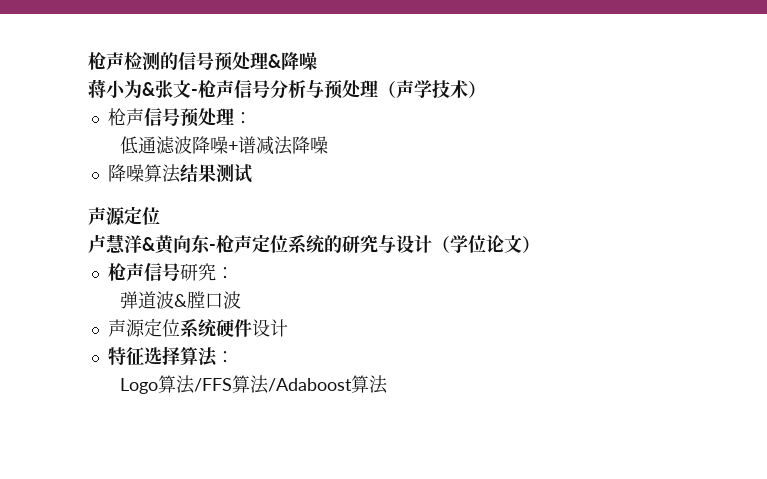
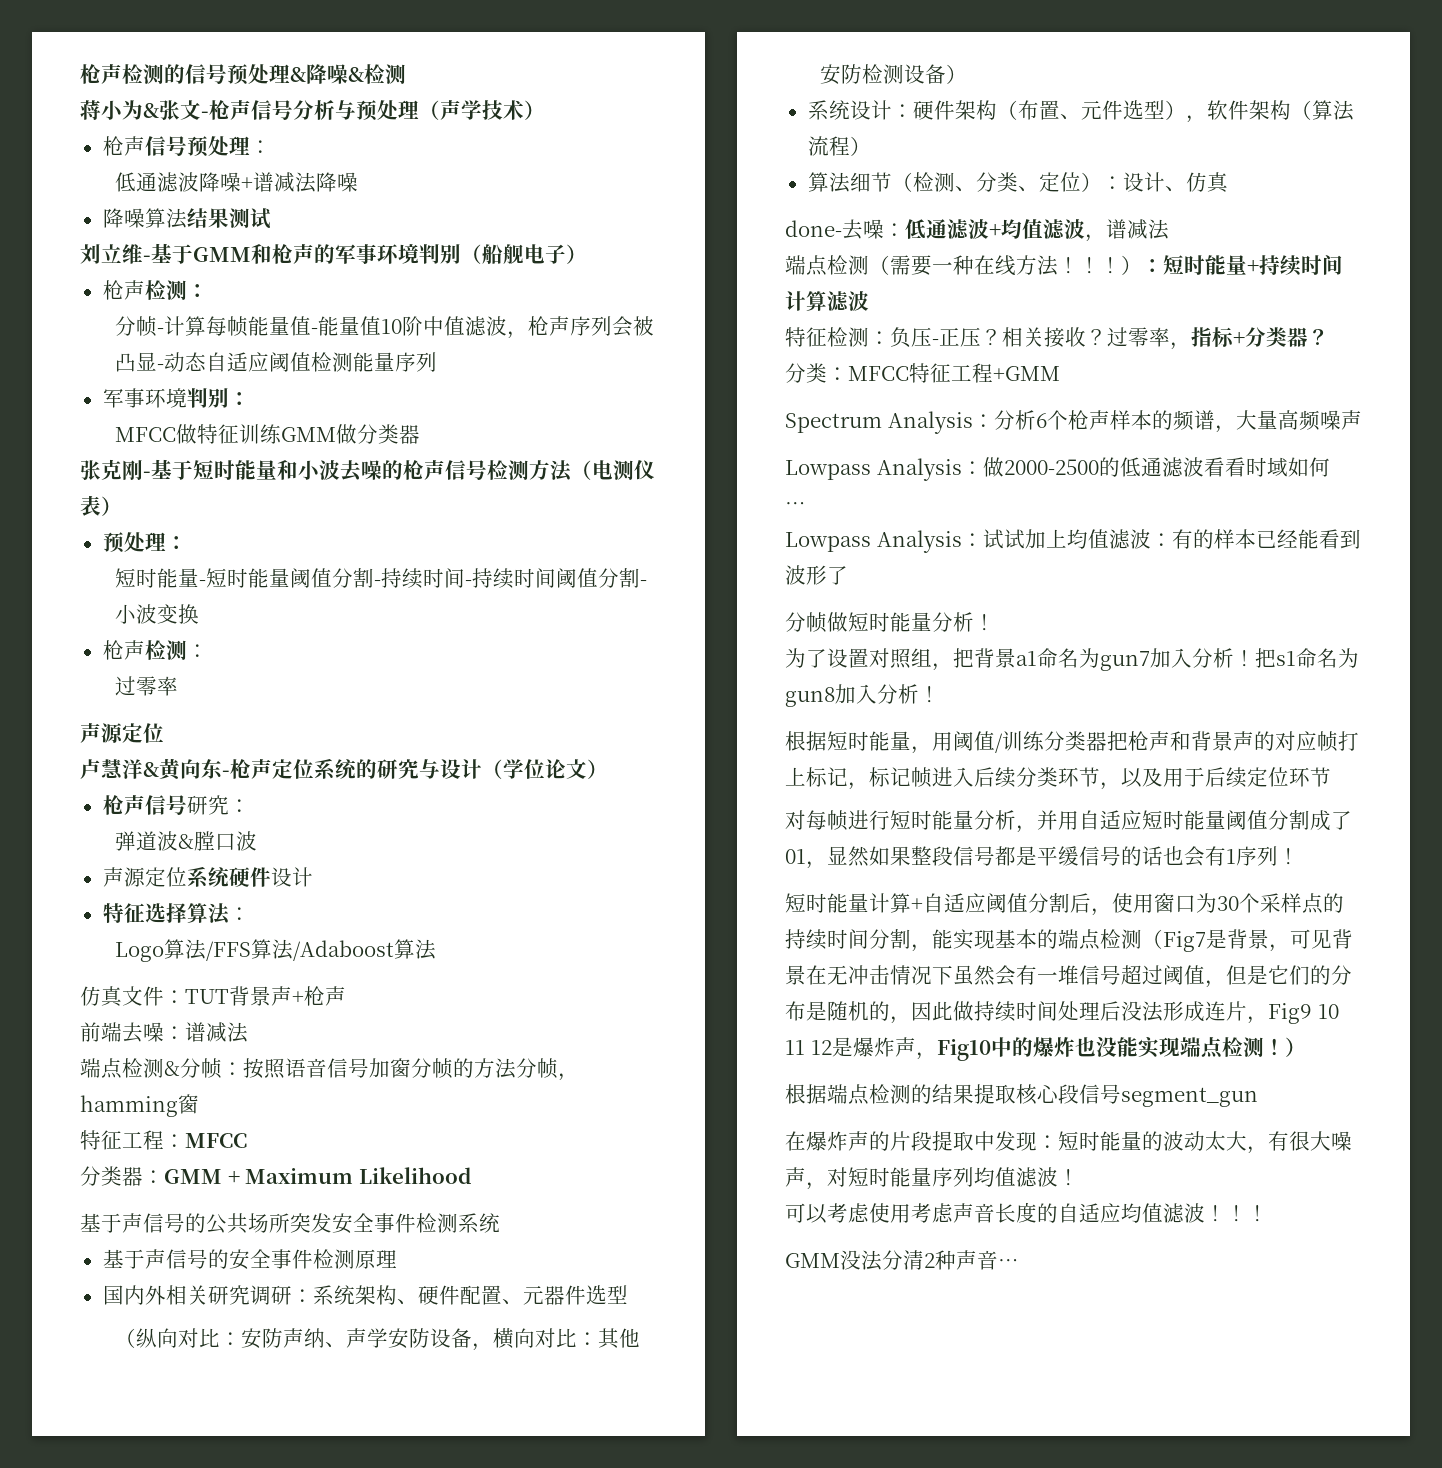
- 枪声检测的信号预处理&降噪
+ 枪声检测的信号预处理&降噪&检测
+ 刘立维-基于GMM和枪声的军事环境判别（船舰电子）
+ 枪声检测：
+ 分帧-计算每帧能量值-能量值10阶中值滤波，枪声序列会被凸显-动态自适应阈值检测能量序列
+ 军事环境判别：
+ MFCC做特征训练GMM做分类器
+ 张克刚-基于短时能量和小波去噪的枪声信号检测方法（电测仪表）
+ 预处理：
+ 短时能量-短时能量阈值分割-持续时间-持续时间阈值分割-小波变换
+ 枪声检测：
+ 过零率
+ 仿真文件：TUT背景声+枪声
+ 前端去噪：谱减法
+ 端点检测&分帧：按照语音信号加窗分帧的方法分帧，hamming窗
+ 特征工程：MFCC
+ 分类器：GMM + Maximum Likelihood
+ 基于声信号的公共场所突发安全事件检测系统
+ 基于声信号的安全事件检测原理
+ 国内外相关研究调研：系统架构、硬件配置、元器件选型
+ （纵向对比：安防声纳、声学安防设备，横向对比：其他安防检测设备）
+ 系统设计：硬件架构（布置、元件选型），软件架构（算法流程）
+ 算法细节（检测、分类、定位）：设计、仿真
+ done-去噪：低通滤波+均值滤波，谱减法
+ 端点检测（需要一种在线方法！！！）：短时能量+持续时间计算滤波
+ 特征检测：负压-正压？相关接收？过零率，指标+分类器？
+ 分类：MFCC特征工程+GMM
+ Spectrum Analysis：分析6个枪声样本的频谱，大量高频噪声
+ Lowpass Analysis：做2000-2500的低通滤波看看时域如何
+ …
+ Lowpass Analysis：试试加上均值滤波：有的样本已经能看到波形了
+ 分帧做短时能量分析！
+ 为了设置对照组，把背景a1命名为gun7加入分析！把s1命名为gun8加入分析！
+ 根据短时能量，用阈值/训练分类器把枪声和背景声的对应帧打上标记，标记帧进入后续分类环节，以及用于后续定位环节
+ 对每帧进行短时能量分析，并用自适应短时能量阈值分割成了01，显然如果整段信号都是平缓信号的话也会有1序列！
+ 短时能量计算+自适应阈值分割后，使用窗口为30个采样点的持续时间分割，能实现基本的端点检测（Fig7是背景，可见背景在无冲击情况下虽然会有一堆信号超过阈值，但是它们的分布是随机的，因此做持续时间处理后没法形成连片，Fig9 10 11 12是爆炸声，Fig10中的爆炸也没能实现端点检测！）
+ 根据端点检测的结果提取核心段信号segment_gun
+ 在爆炸声的片段提取中发现：短时能量的波动太大，有很大噪声，对短时能量序列均值滤波！
+ 可以考虑使用考虑声音长度的自适应均值滤波！！！
+ GMM没法分清2种声音…

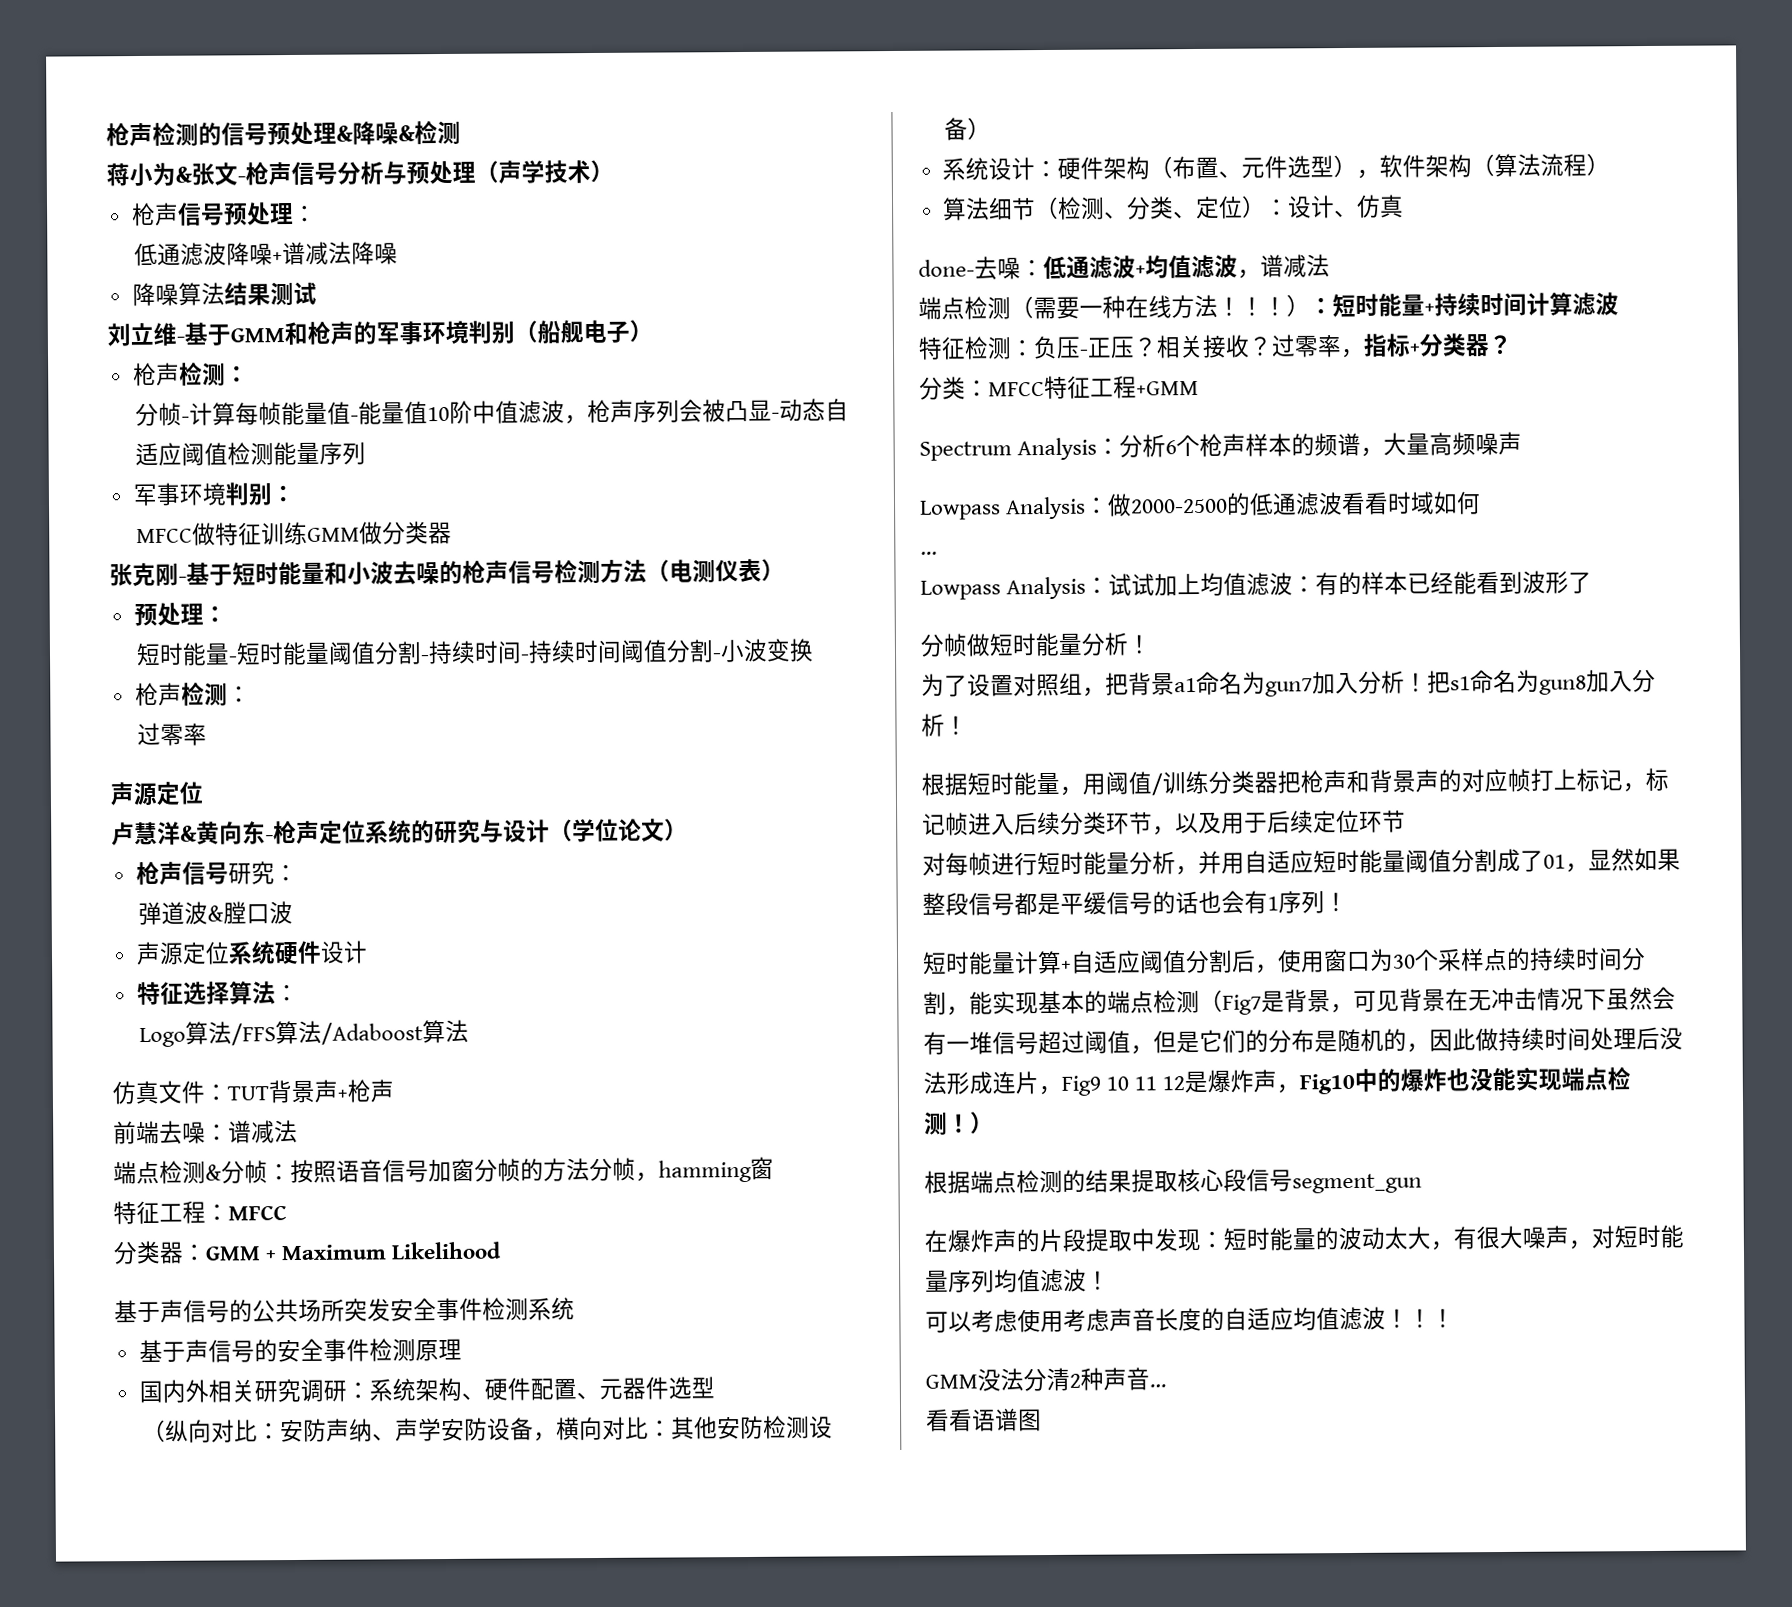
+ 看看语谱图

